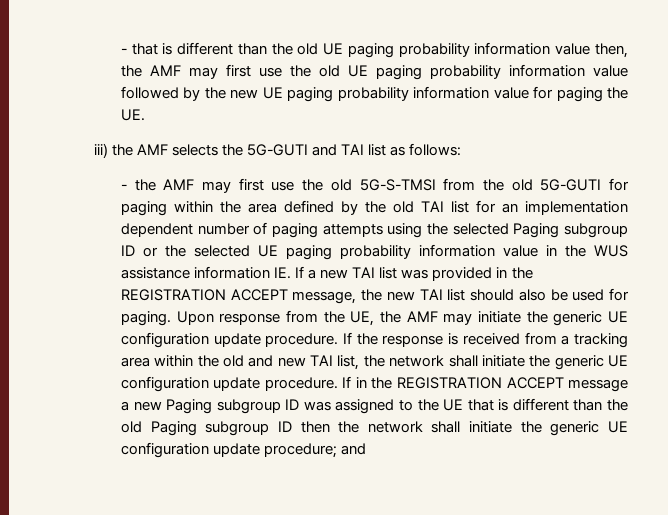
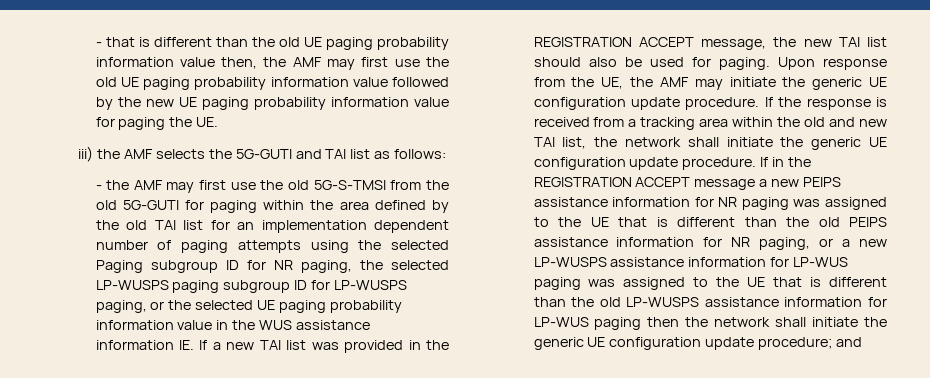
- - the AMF may first use the old 5G-S-TMSI from the old 5G-GUTI for paging within the area defined by the old TAI list for an implementation dependent number of paging attempts using the selected Paging subgroup ID or the selected UE paging probability information value in the WUS assistance information IE. If a new TAI list was provided in the REGISTRATION ACCEPT message, the new TAI list should also be used for paging.
+ - the AMF may first use the old 5G-S-TMSI from the old 5G-GUTI for paging within the area defined by the old TAI list for an implementation dependent number of paging attempts using the selected Paging subgroup ID for NR paging, the selected LP-WUSPS paging subgroup ID for LP-WUSPS paging, or the selected UE paging probability information value in the WUS assistance information IE. If a new TAI list was provided in the REGISTRATION ACCEPT message, the new TAI list should also be used for paging.
- If in the REGISTRATION ACCEPT message a new Paging subgroup ID was assigned to the UE that is different than the old Paging subgroup ID then the network shall initiate the generic UE configuration update procedure; and
+ If in the REGISTRATION ACCEPT message a new PEIPS assistance information for NR paging was assigned to the UE that is different than the old PEIPS assistance information for NR paging, or a new LP-WUSPS assistance information for LP-WUS paging was assigned to the UE that is different than the old LP-WUSPS assistance information for LP-WUS paging then the network shall initiate the generic UE configuration update procedure; and

